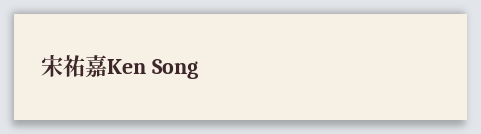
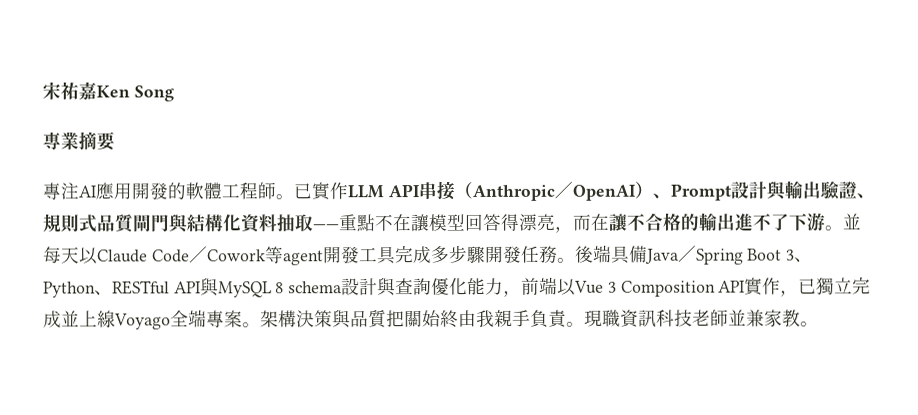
+ 專業摘要
+ 專注AI應用開發的軟體工程師。已實作LLM API串接（Anthropic／OpenAI）、Prompt設計與輸出驗證、規則式品質閘門與結構化資料抽取——重點不在讓模型回答得漂亮，而在讓不合格的輸出進不了下游。並每天以Claude Code／Cowork等agent開發工具完成多步驟開發任務。後端具備Java／Spring Boot 3、Python、RESTful API與MySQL 8 schema設計與查詢優化能力，前端以Vue 3 Composition API實作，已獨立完成並上線Voyago全端專案。架構決策與品質把關始終由我親手負責。現職資訊科技老師並兼家教。

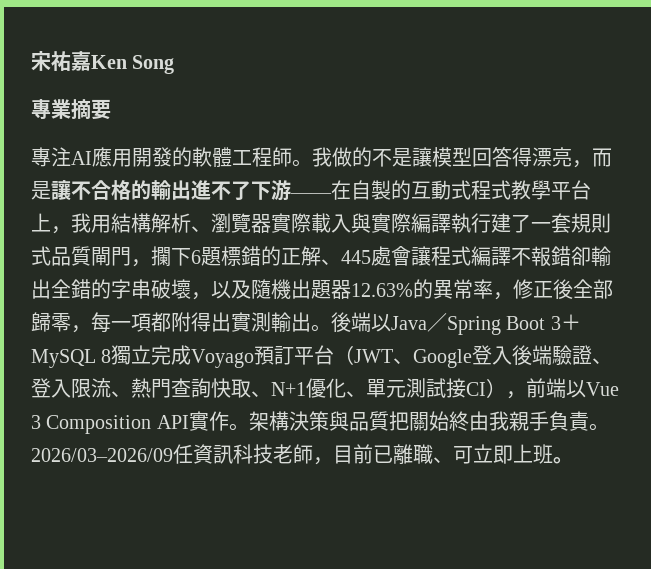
- 已實作LLM API串接（Anthropic／OpenAI）、Prompt設計與輸出驗證、規則式品質閘門與結構化資料抽取——重點不在讓模型回答得漂亮，而在讓不合格的輸出進不了下游。並每天以Claude Code／Cowork等agent開發工具完成多步驟開發任務。後端具備Java／Spring Boot 3、Python、RESTful API與MySQL 8 schema設計與查詢優化能力，前端以Vue 3 Composition API實作，已獨立完成並上線Voyago全端專案。
+ 我做的不是讓模型回答得漂亮，而是讓不合格的輸出進不了下游——在自製的互動式程式教學平台上，我用結構解析、瀏覽器實際載入與實際編譯執行建了一套規則式品質閘門，攔下6題標錯的正解、445處會讓程式編譯不報錯卻輸出全錯的字串破壞，以及隨機出題器12.63%的異常率，修正後全部歸零，每一項都附得出實測輸出。後端以Java／Spring Boot 3＋MySQL 8獨立完成Voyago預訂平台（JWT、Google登入後端驗證、登入限流、熱門查詢快取、N+1優化、單元測試接CI），前端以Vue 3 Composition API實作。
- 現職資訊科技老師並兼家教。
+ 2026/03–2026/09任資訊科技老師，目前已離職、可立即上班。

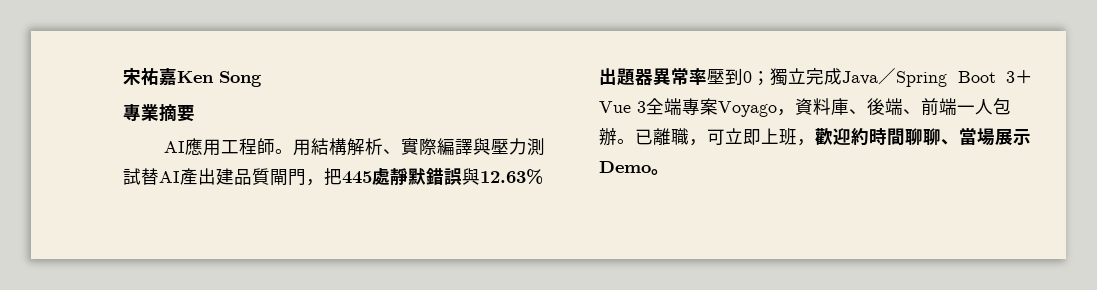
- 專注AI應用開發的軟體工程師。我做的不是讓模型回答得漂亮，而是讓不合格的輸出進不了下游——在自製的互動式程式教學平台上，我用結構解析、瀏覽器實際載入與實際編譯執行建了一套規則式品質閘門，攔下6題標錯的正解、445處會讓程式編譯不報錯卻輸出全錯的字串破壞，以及隨機出題器12.63%的異常率，修正後全部歸零，每一項都附得出實測輸出。後端以Java／Spring Boot 3＋MySQL 8獨立完成Voyago預訂平台（JWT、Google登入後端驗證、登入限流、熱門查詢快取、N+1優化、單元測試接CI），前端以Vue 3 Composition API實作。架構決策與品質把關始終由我親手負責。2026/03–2026/09任資訊科技老師，目前已離職、可立即上班。
+ AI應用工程師。用結構解析、實際編譯與壓力測試替AI產出建品質閘門，把445處靜默錯誤與12.63%出題器異常率壓到0；獨立完成Java／Spring Boot 3＋Vue 3全端專案Voyago，資料庫、後端、前端一人包辦。已離職，可立即上班，歡迎約時間聊聊、當場展示Demo。

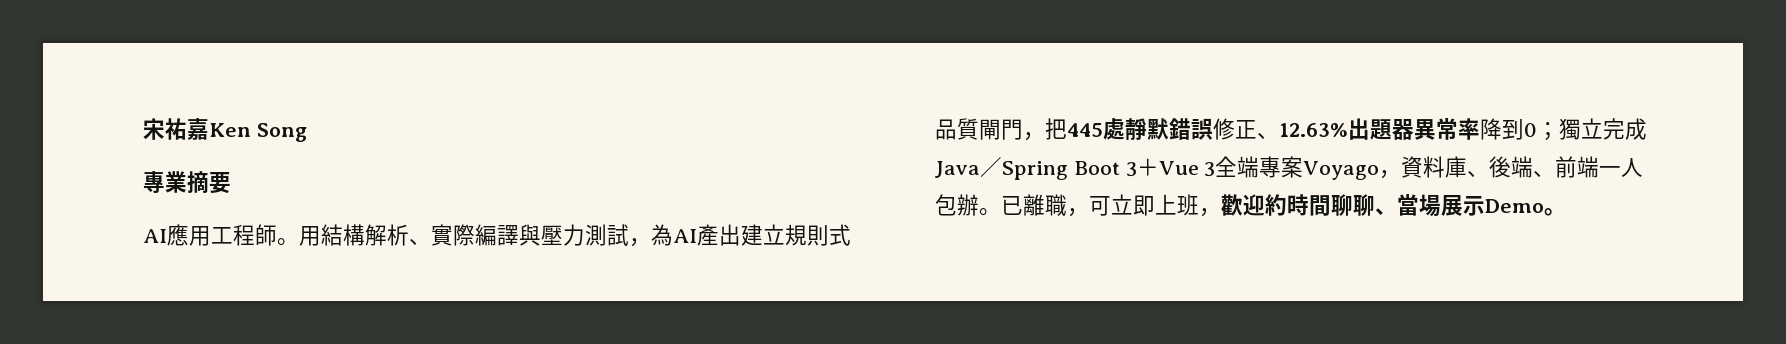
- 用結構解析、實際編譯與壓力測試替AI產出建品質閘門，把445處靜默錯誤與12.63%出題器異常率壓到0；獨立完成Java／Spring Boot 3＋Vue 3全端專案Voyago，資料庫、後端、前端一人包辦。
+ 用結構解析、實際編譯與壓力測試，為AI產出建立規則式品質閘門，把445處靜默錯誤修正、12.63%出題器異常率降到0；獨立完成Java／Spring Boot 3＋Vue 3全端專案Voyago，資料庫、後端、前端一人包辦。

